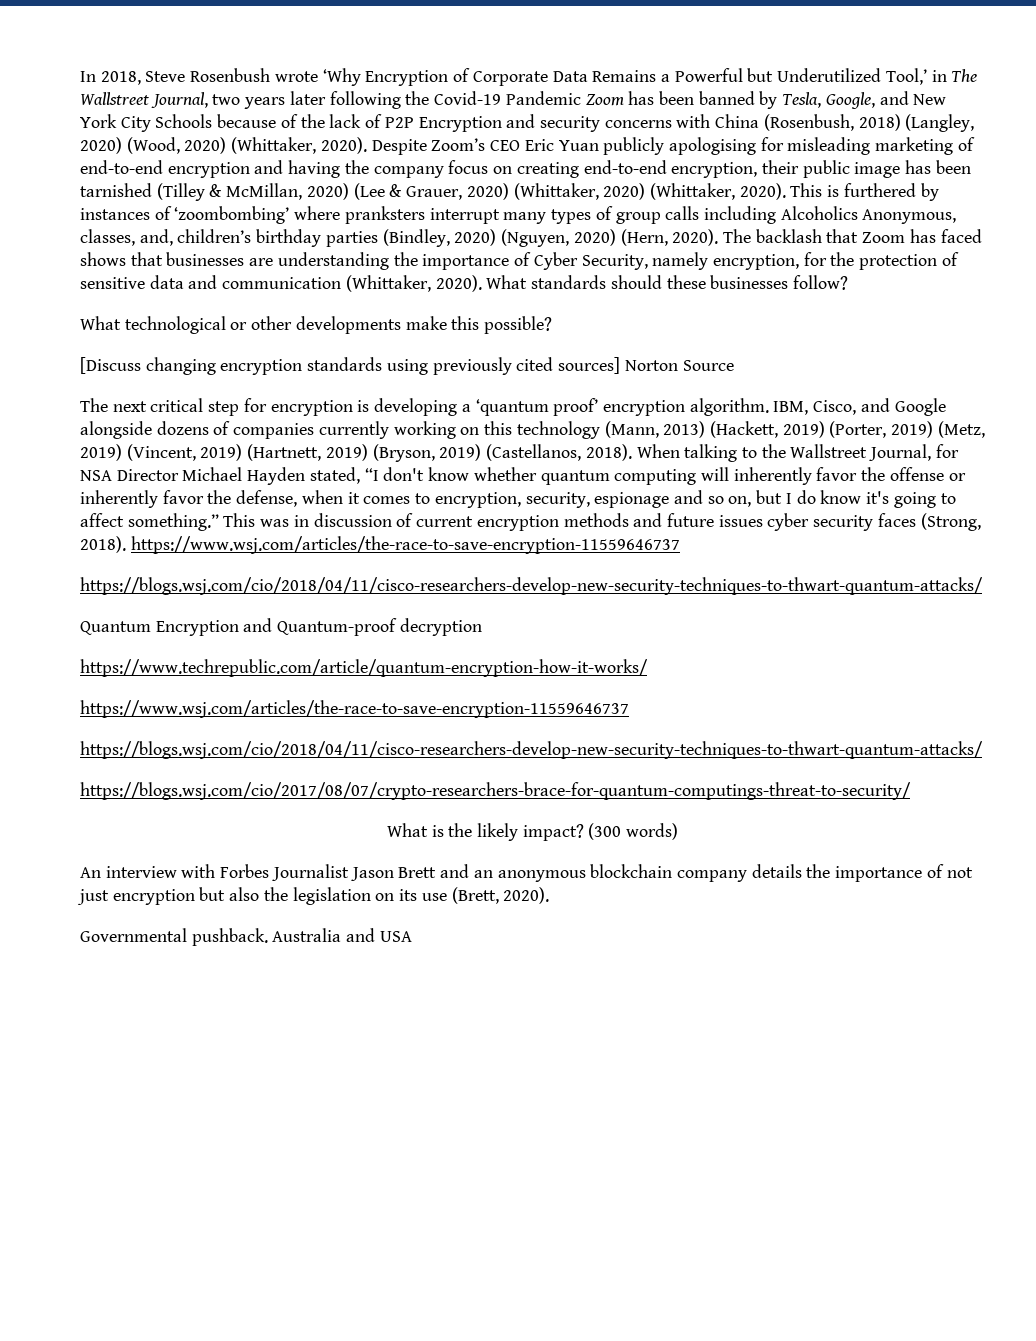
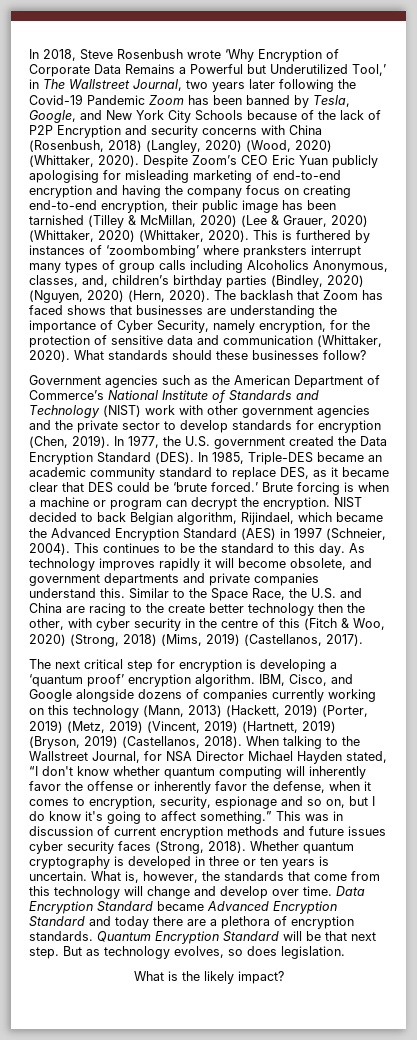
- What technological or other developments make this possible?
- [Discuss changing encryption standards using previously cited sources] Norton Source
+ Government agencies such as the American Department of Commerce’s National Institute of Standards and Technology (NIST) work with other government agencies and the private sector to develop standards for encryption (Chen, 2019). In 1977, the U.S. government created the Data Encryption Standard (DES). In 1985, Triple-DES became an academic community standard to replace DES, as it became clear that DES could be ‘brute forced.’ Brute forcing is when a machine or program can decrypt the encryption. NIST decided to back Belgian algorithm, Rijindael, which became the Advanced Encryption Standard (AES) in 1997 (Schneier, 2004). This continues to be the standard to this day. As technology improves rapidly it will become obsolete, and government departments and private companies understand this. Similar to the Space Race, the U.S. and China are racing to the create better technology then the other, with cyber security in the centre of this (Fitch & Woo, 2020) (Strong, 2018) (Mims, 2019) (Castellanos, 2017).
- This was in discussion of current encryption methods and future issues cyber security faces (Strong, 2018). https://www.wsj.com/articles/the-race-to-save-encryption-11559646737
- https://blogs.wsj.com/cio/2018/04/11/cisco-researchers-develop-new-security-techniques-to-thwart-quantum-attacks/
- Quantum Encryption and Quantum-proof decryption
- https://www.techrepublic.com/article/quantum-encryption-how-it-works/
- https://www.wsj.com/articles/the-race-to-save-encryption-11559646737
- https://blogs.wsj.com/cio/2018/04/11/cisco-researchers-develop-new-security-techniques-to-thwart-quantum-attacks/
- https://blogs.wsj.com/cio/2017/08/07/crypto-researchers-brace-for-quantum-computings-threat-to-security/
+ This was in discussion of current encryption methods and future issues cyber security faces (Strong, 2018). Whether quantum cryptography is developed in three or ten years is uncertain. What is, however, the standards that come from this technology will change and develop over time. Data Encryption Standard became Advanced Encryption Standard and today there are a plethora of encryption standards. Quantum Encryption Standard will be that next step. But as technology evolves, so does legislation.
- (300 words)
- An interview with Forbes Journalist Jason Brett and an anonymous blockchain company details the importance of not just encryption but also the legislation on its use (Brett, 2020).
- Governmental pushback. Australia and USA

